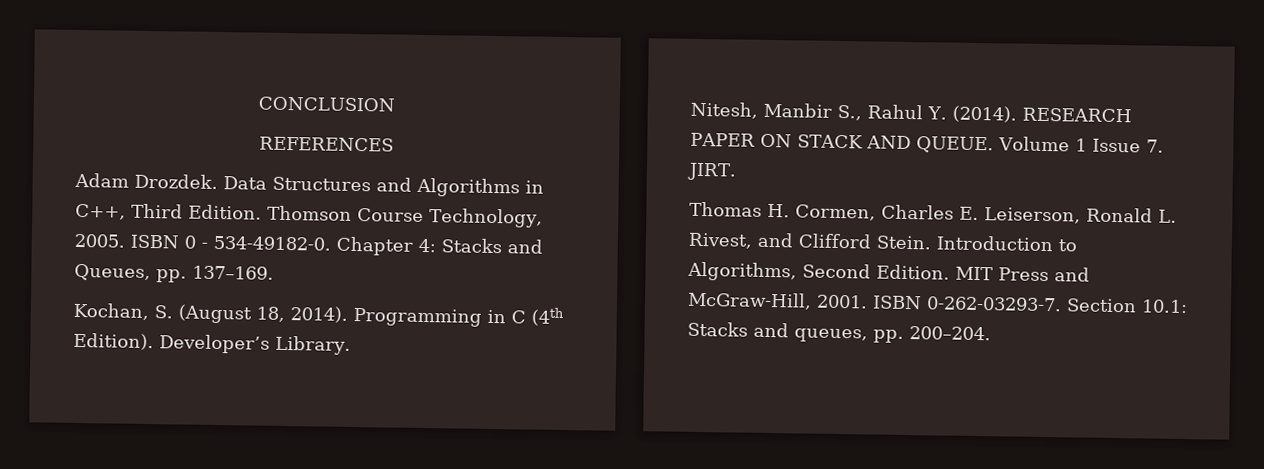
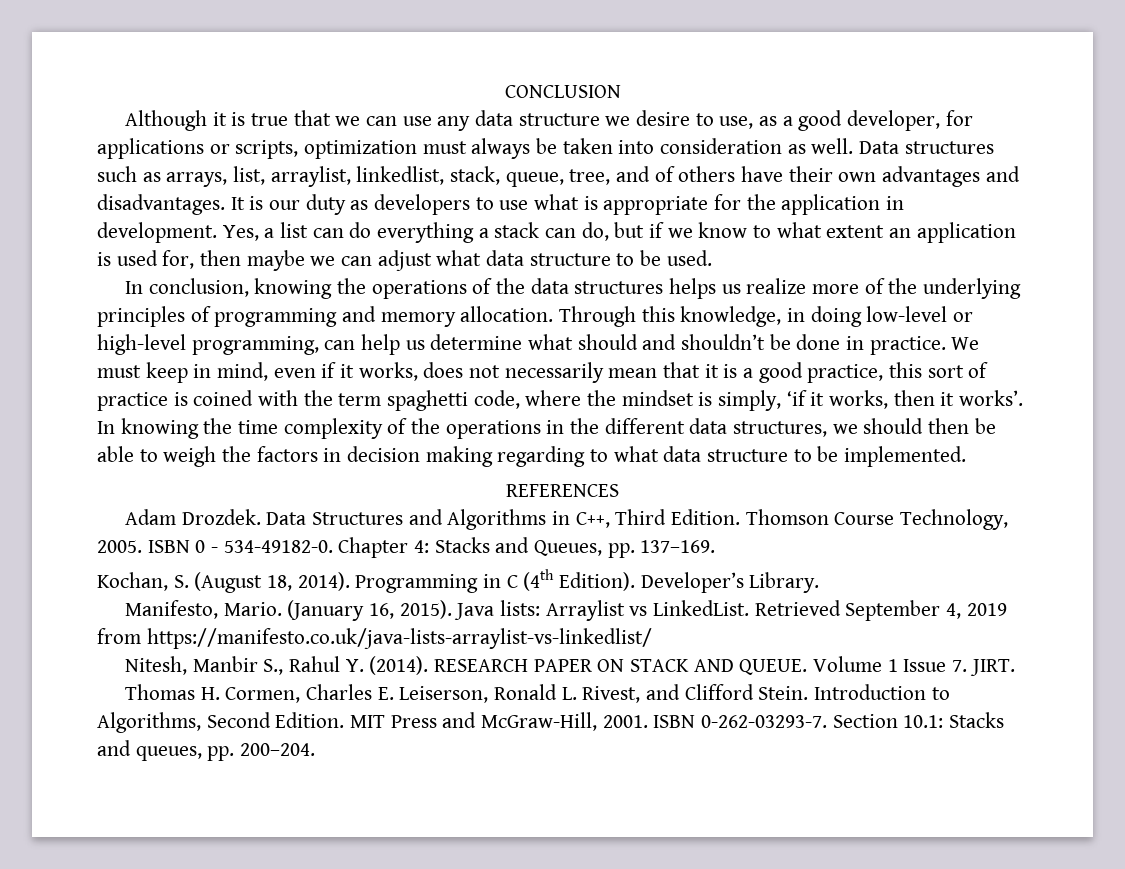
+ Although it is true that we can use any data structure we desire to use, as a good developer, for applications or scripts, optimization must always be taken into consideration as well. Data structures such as arrays, list, arraylist, linkedlist, stack, queue, tree, and of others have their own advantages and disadvantages. It is our duty as developers to use what is appropriate for the application in development. Yes, a list can do everything a stack can do, but if we know to what extent an application is used for, then maybe we can adjust what data structure to be used.
+ In conclusion, knowing the operations of the data structures helps us realize more of the underlying principles of programming and memory allocation. Through this knowledge, in doing low-level or high-level programming, can help us determine what should and shouldn’t be done in practice. We must keep in mind, even if it works, does not necessarily mean that it is a good practice, this sort of practice is coined with the term spaghetti code, where the mindset is simply, ‘if it works, then it works’. In knowing the time complexity of the operations in the different data structures, we should then be able to weigh the factors in decision making regarding to what data structure to be implemented.
+ Manifesto, Mario. (January 16, 2015). Java lists: Arraylist vs LinkedList. Retrieved September 4, 2019 from https://manifesto.co.uk/java-lists-arraylist-vs-linkedlist/

